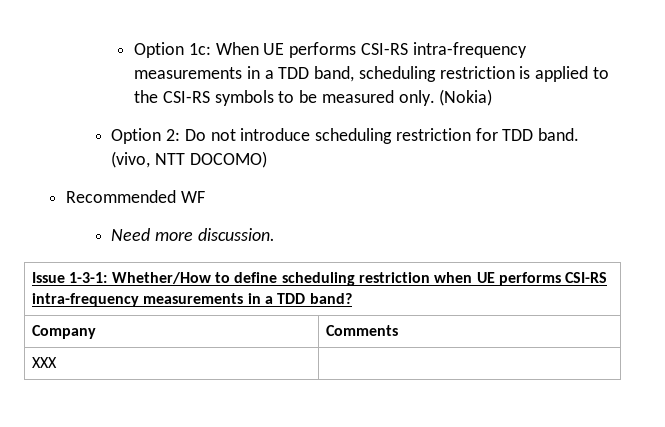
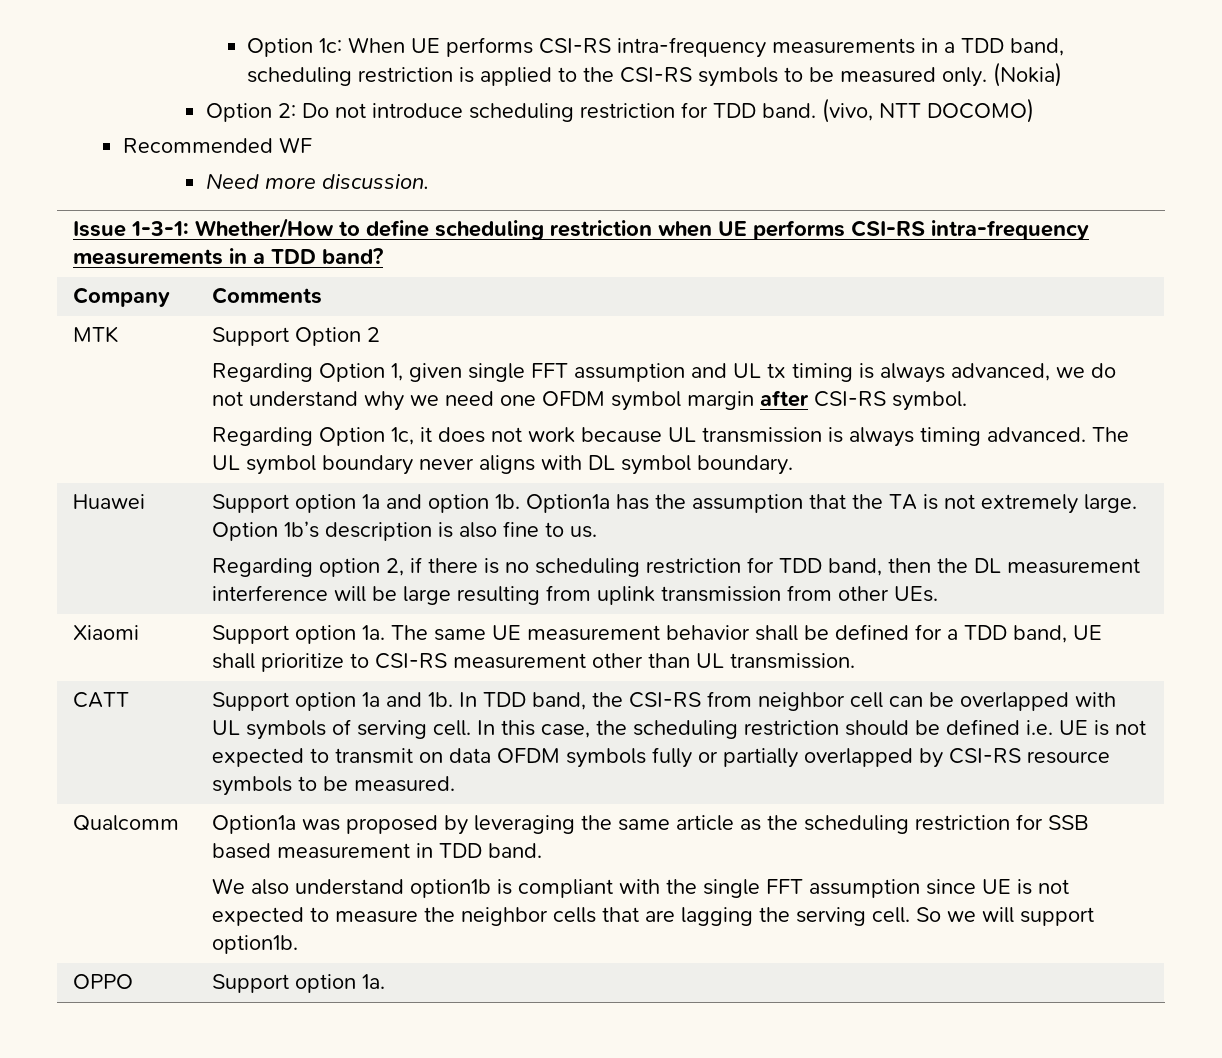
- XXX
+ MTK | Support Option 2
+ Regarding Option 1, given single FFT assumption and UL tx timing is always advanced, we do not understand why we need one OFDM symbol margin after CSI-RS symbol.
+ Regarding Option 1c, it does not work because UL transmission is always timing advanced. The UL symbol boundary never aligns with DL symbol boundary.
+ Huawei | Support option 1a and option 1b. Option1a has the assumption that the TA is not extremely large. Option 1b’s description is also fine to us.
+ Regarding option 2, if there is no scheduling restriction for TDD band, then the DL measurement interference will be large resulting from uplink transmission from other UEs.
+ Xiaomi | Support option 1a. The same UE measurement behavior shall be defined for a TDD band, UE shall prioritize to CSI-RS measurement other than UL transmission.
+ CATT | Support option 1a and 1b. In TDD band, the CSI-RS from neighbor cell can be overlapped with UL symbols of serving cell. In this case, the scheduling restriction should be defined i.e. UE is not expected to transmit on data OFDM symbols fully or partially overlapped by CSI-RS resource symbols to be measured.
+ Qualcomm | Option1a was proposed by leveraging the same article as the scheduling restriction for SSB based measurement in TDD band.
+ We also understand option1b is compliant with the single FFT assumption since UE is not expected to measure the neighbor cells that are lagging the serving cell. So we will support option1b.
+ OPPO | Support option 1a.

